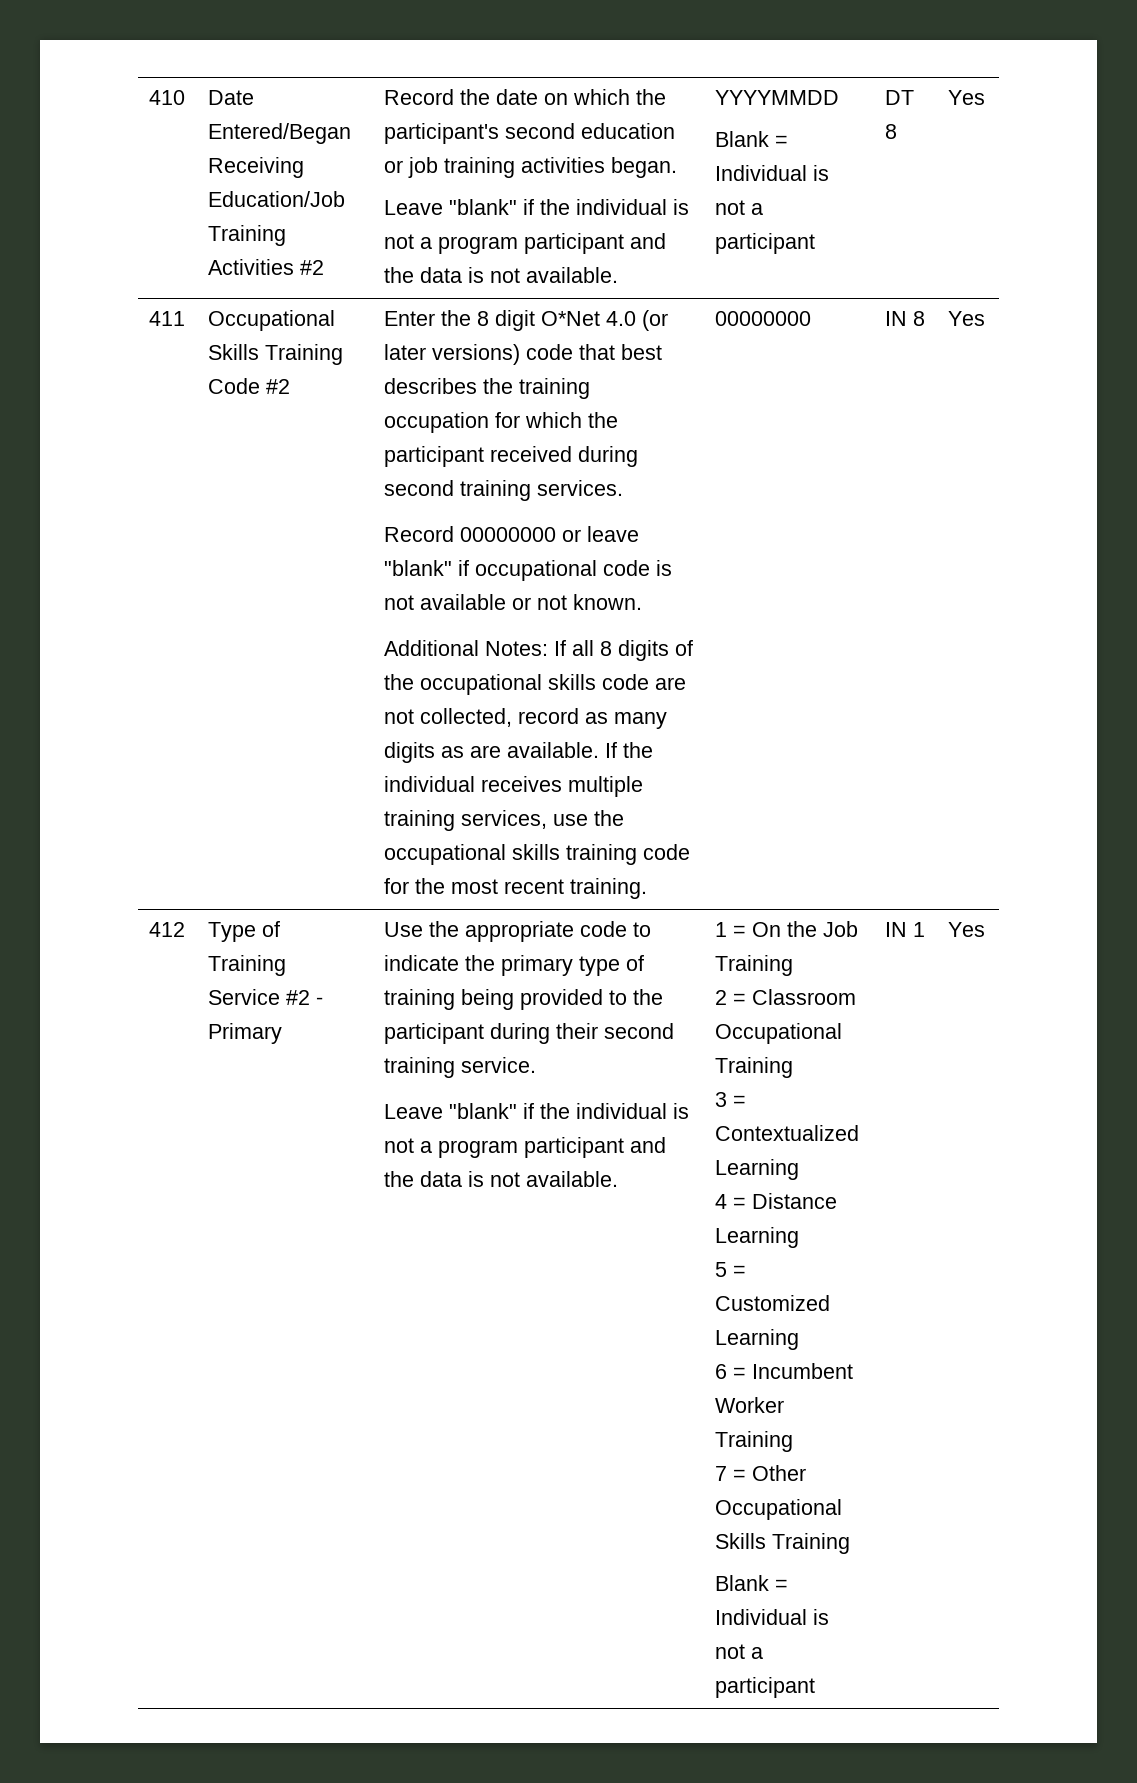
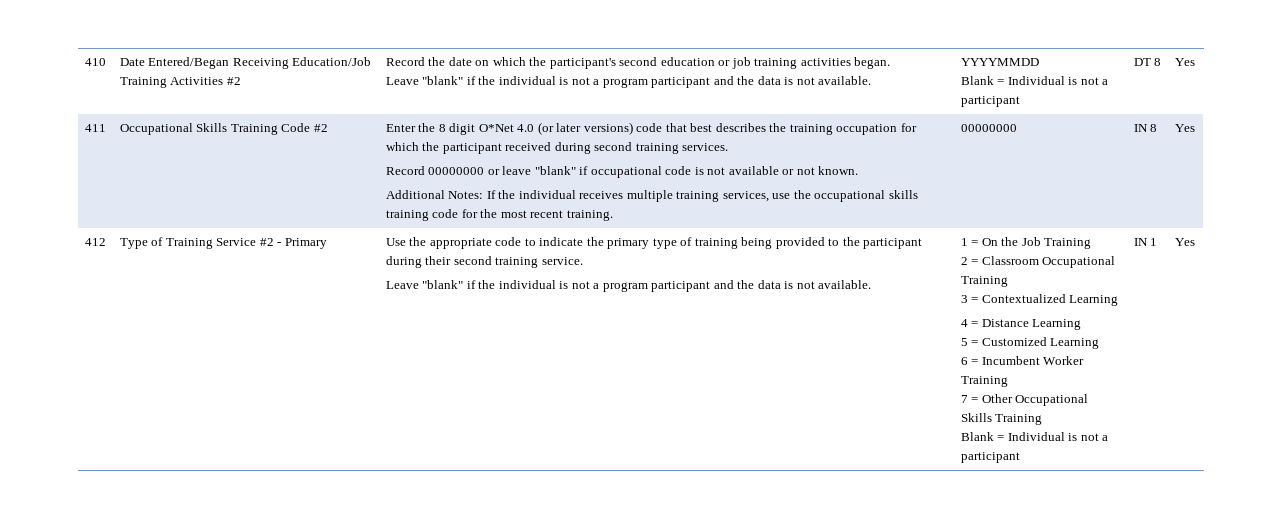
- Additional Notes: If all 8 digits of the occupational skills code are not collected, record as many digits as are available. If the individual receives multiple training services, use the occupational skills training code for the most recent training.
+ Additional Notes: If the individual receives multiple training services, use the occupational skills training code for the most recent training.

